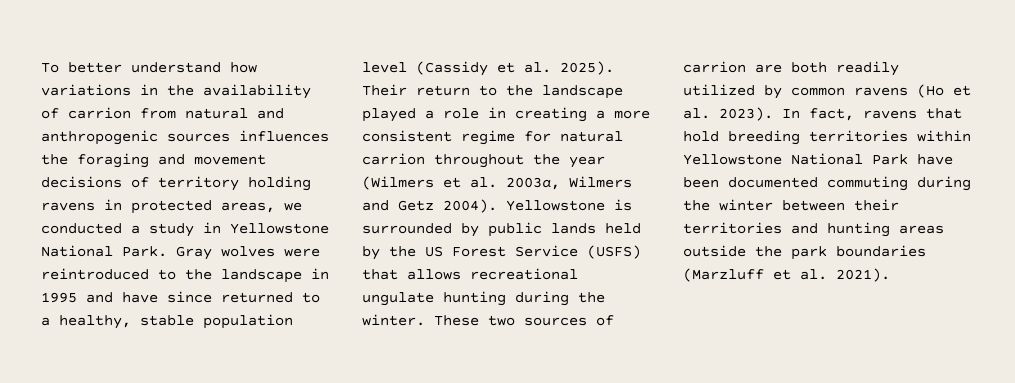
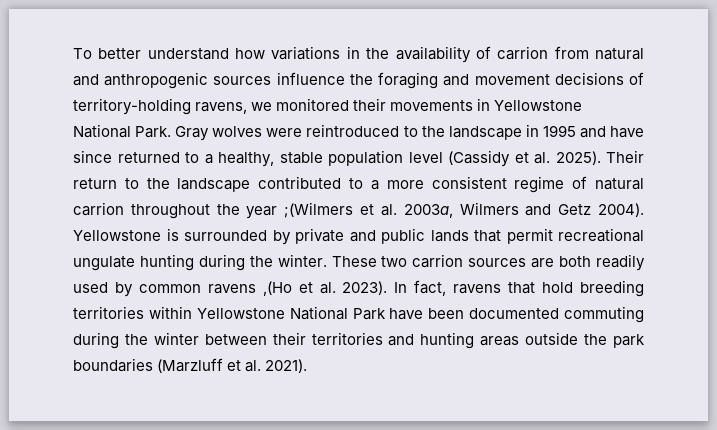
- To better understand how variations in the availability of carrion from natural and anthropogenic sources influences the foraging and movement decisions of territory holding ravens in protected areas, we conducted a study in Yellowstone National Park.
+ To better understand how variations in the availability of carrion from natural and anthropogenic sources influence the foraging and movement decisions of territory-holding ravens, we monitored their movements in Yellowstone National Park.
- Their return to the landscape played a role in creating a more consistent regime for natural carrion throughout the year (Wilmers et al. 2003a, Wilmers and Getz 2004).
+ Their return to the landscape contributed to a more consistent regime of natural carrion throughout the year ;(Wilmers et al. 2003a, Wilmers and Getz 2004).
- Yellowstone is surrounded by public lands held by the US Forest Service (USFS) that allows recreational ungulate hunting during the winter.
+ Yellowstone is surrounded by private and public lands that permit recreational ungulate hunting during the winter.
- These two sources of carrion are both readily utilized by common ravens (Ho et al. 2023).
+ These two carrion sources are both readily used by common ravens ,(Ho et al. 2023).

